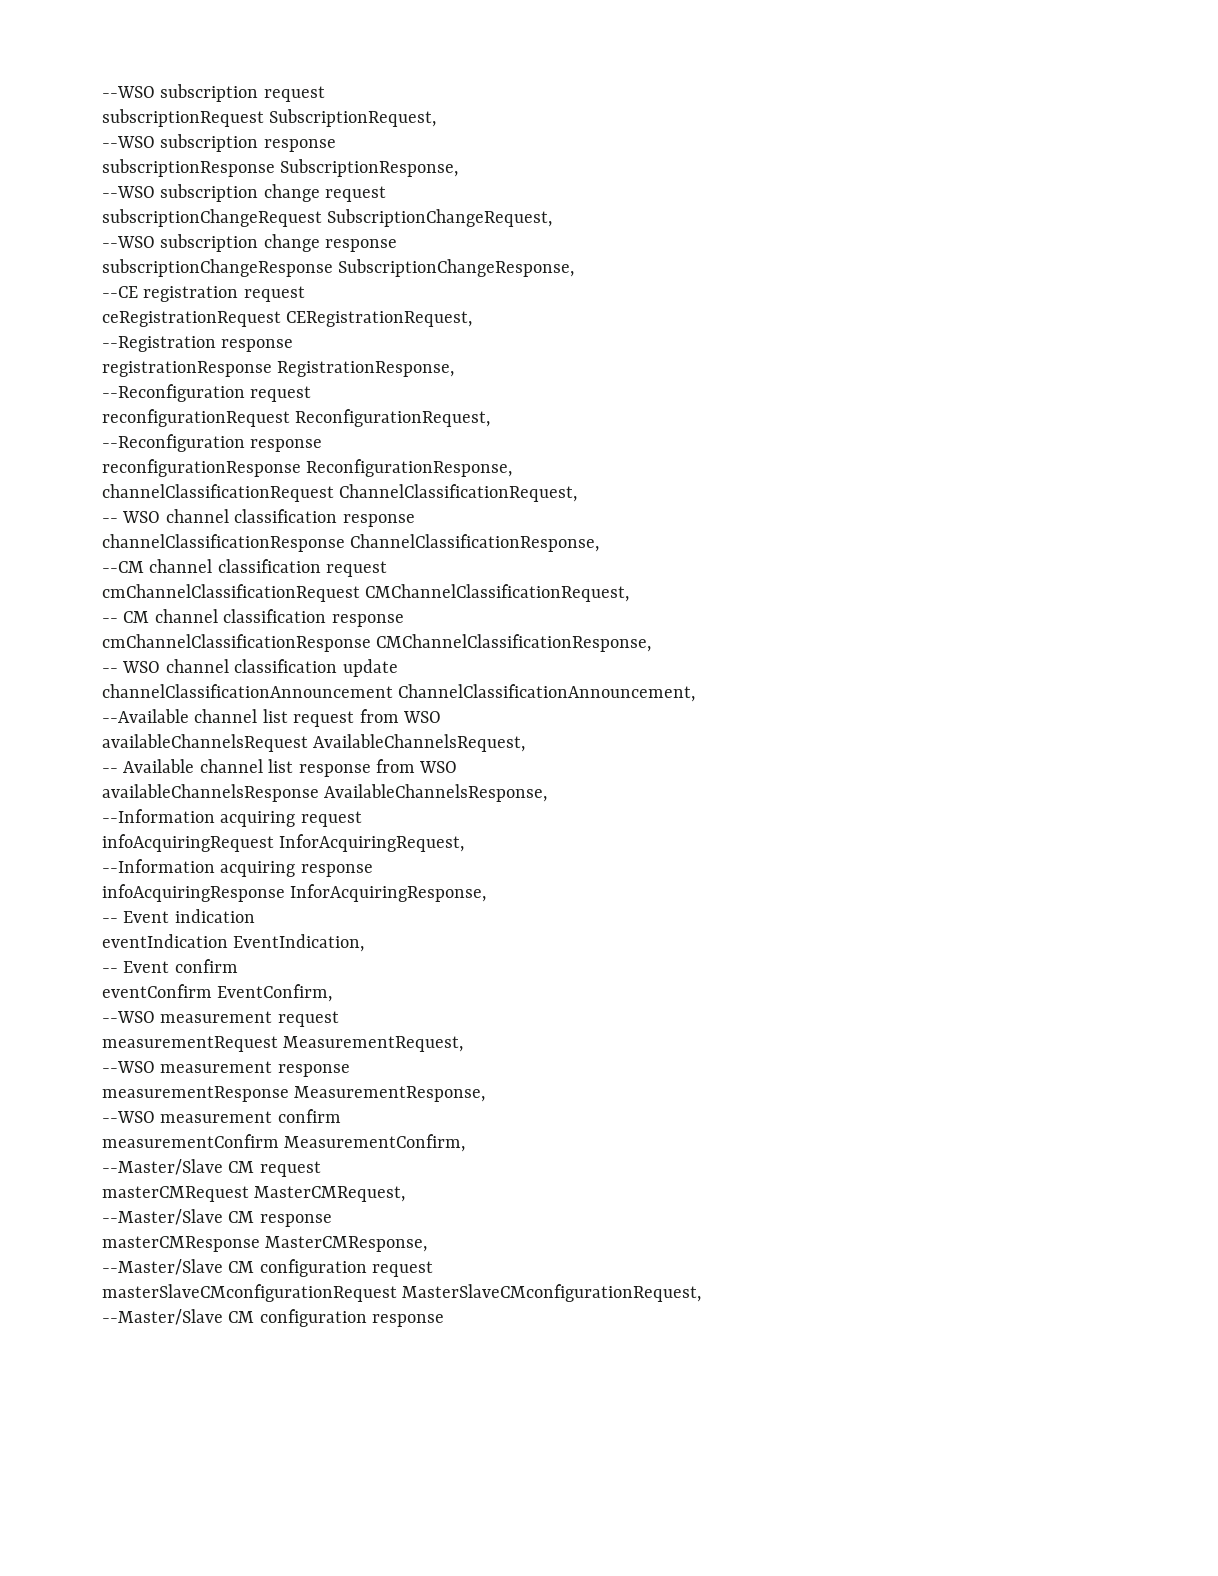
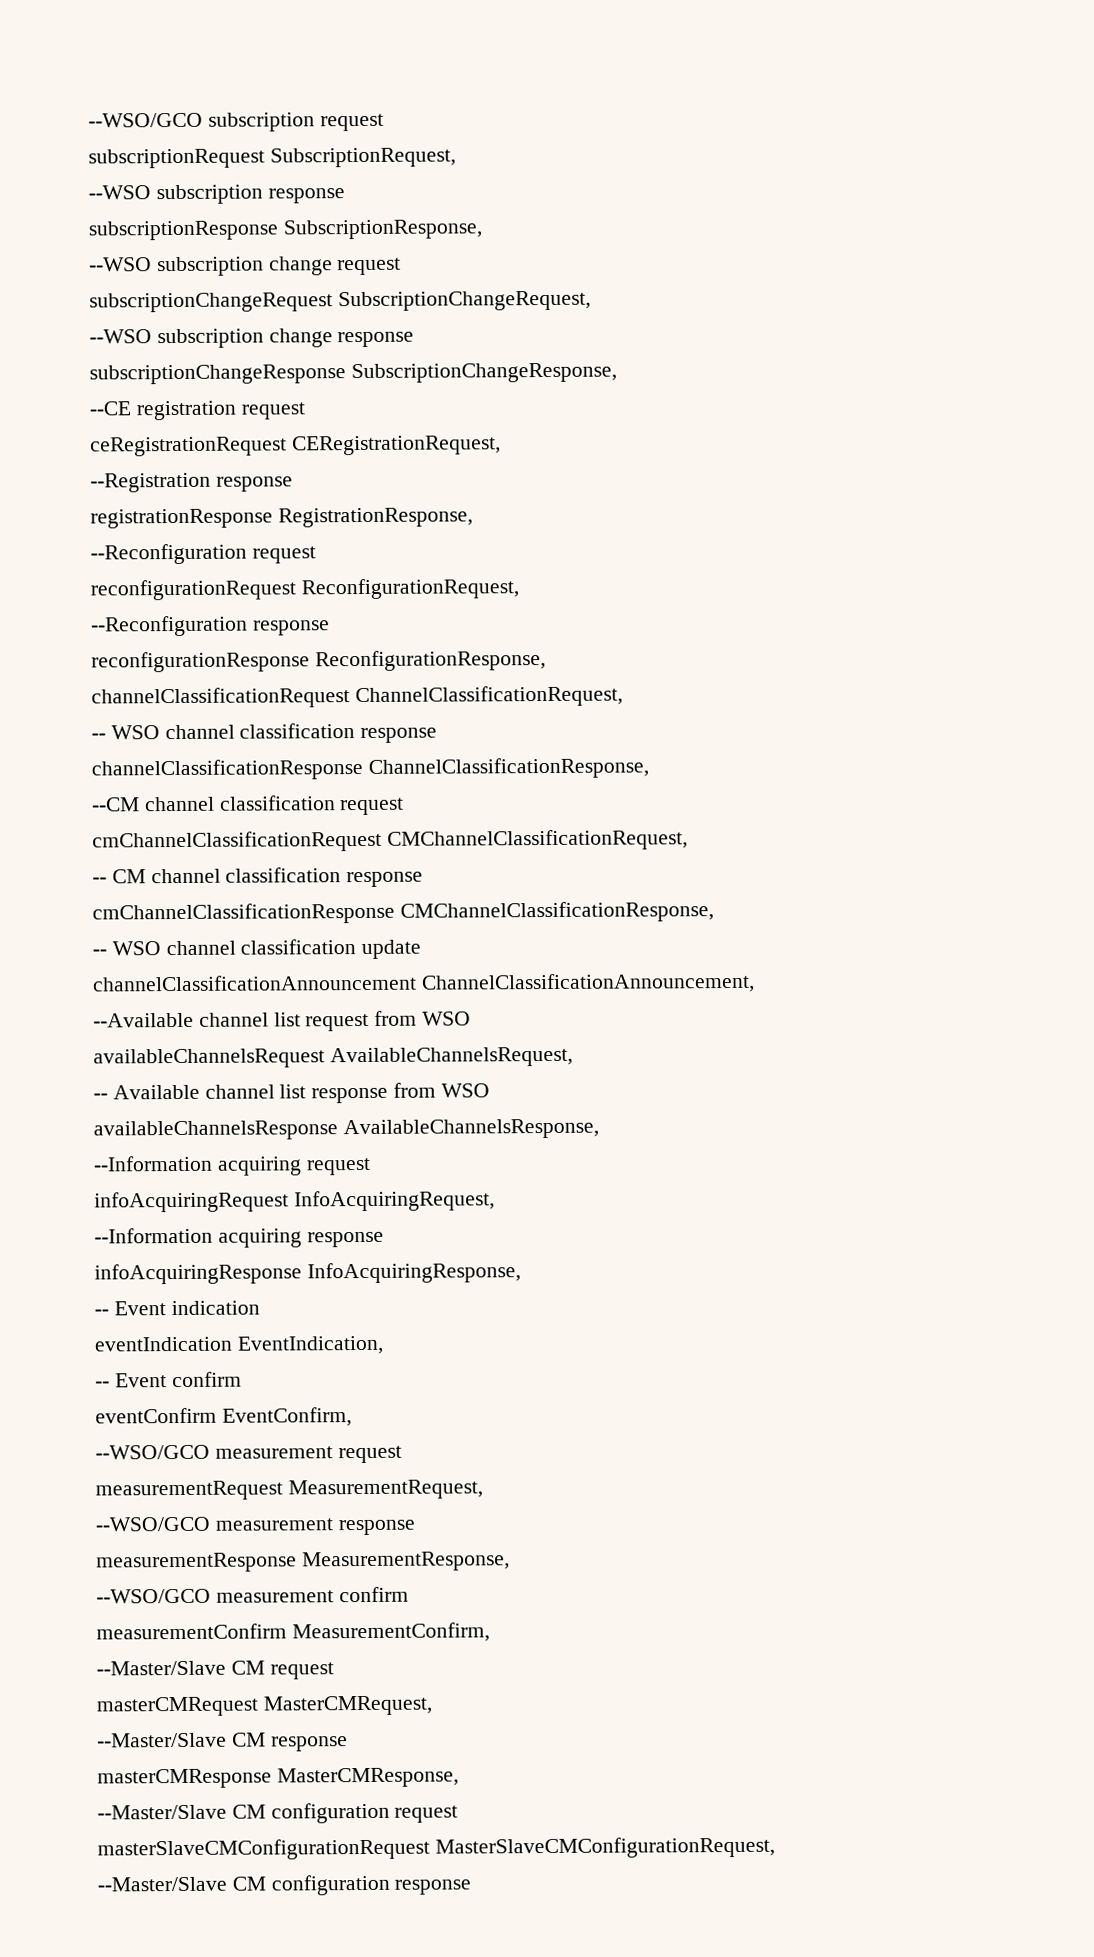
- --WSO subscription request
+ --WSO/GCO subscription request
- infoAcquiringRequest InforAcquiringRequest,
+ infoAcquiringRequest InfoAcquiringRequest,
- infoAcquiringResponse InforAcquiringResponse,
+ infoAcquiringResponse InfoAcquiringResponse,
- --WSO measurement request
+ --WSO/GCO measurement request
- --WSO measurement response
+ --WSO/GCO measurement response
- --WSO measurement confirm
+ --WSO/GCO measurement confirm
- masterSlaveCMconfigurationRequest MasterSlaveCMconfigurationRequest,
+ masterSlaveCMConfigurationRequest MasterSlaveCMConfigurationRequest,

